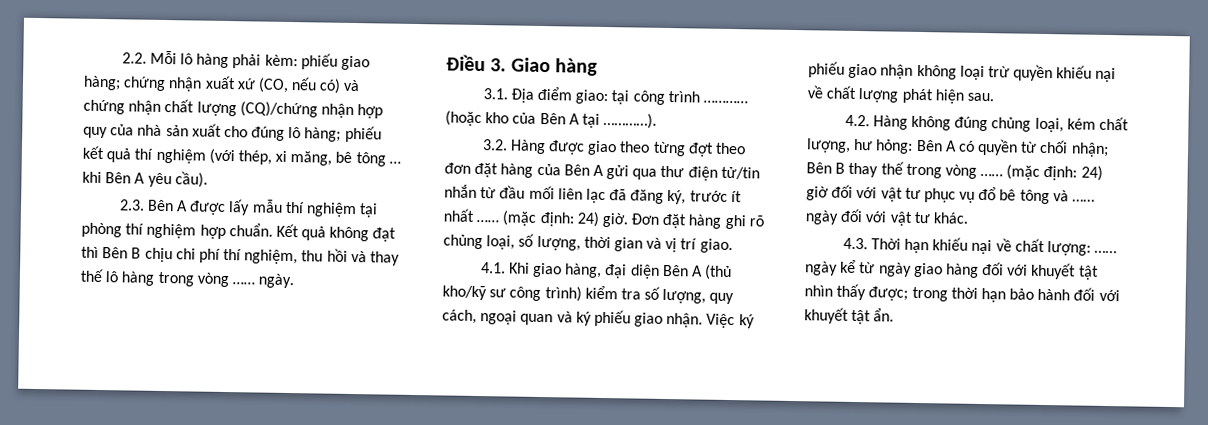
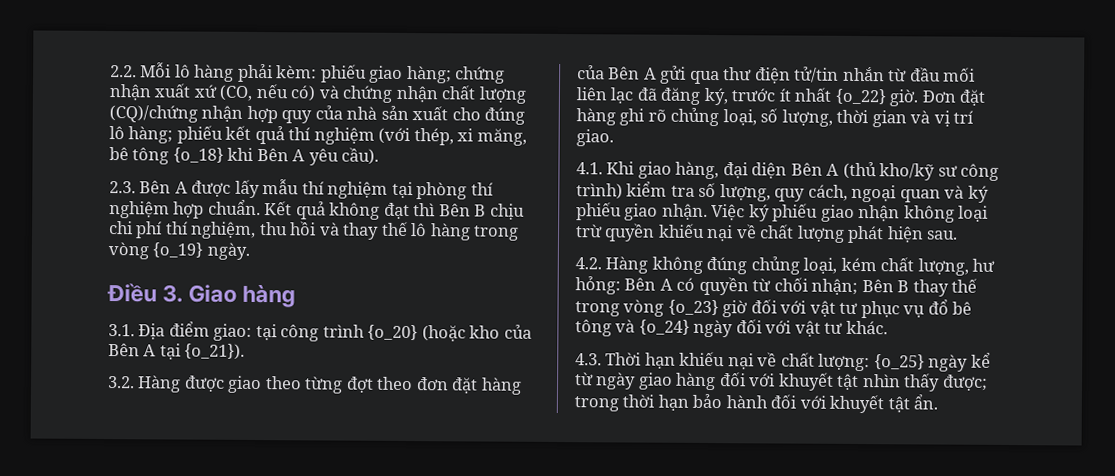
- 2.2. Mỗi lô hàng phải kèm: phiếu giao hàng; chứng nhận xuất xứ (CO, nếu có) và chứng nhận chất lượng (CQ)/chứng nhận hợp quy của nhà sản xuất cho đúng lô hàng; phiếu kết quả thí nghiệm (với thép, xi măng, bê tông … khi Bên A yêu cầu).
+ 2.2. Mỗi lô hàng phải kèm: phiếu giao hàng; chứng nhận xuất xứ (CO, nếu có) và chứng nhận chất lượng (CQ)/chứng nhận hợp quy của nhà sản xuất cho đúng lô hàng; phiếu kết quả thí nghiệm (với thép, xi măng, bê tông {o_18} khi Bên A yêu cầu).
- Kết quả không đạt thì Bên B chịu chi phí thí nghiệm, thu hồi và thay thế lô hàng trong vòng …… ngày.
+ Kết quả không đạt thì Bên B chịu chi phí thí nghiệm, thu hồi và thay thế lô hàng trong vòng {o_19} ngày.
- 3.1. Địa điểm giao: tại công trình ………… (hoặc kho của Bên A tại …………).
+ 3.1. Địa điểm giao: tại công trình {o_20} (hoặc kho của Bên A tại {o_21}).
- 3.2. Hàng được giao theo từng đợt theo đơn đặt hàng của Bên A gửi qua thư điện tử/tin nhắn từ đầu mối liên lạc đã đăng ký, trước ít nhất …… (mặc định: 24) giờ.
+ 3.2. Hàng được giao theo từng đợt theo đơn đặt hàng của Bên A gửi qua thư điện tử/tin nhắn từ đầu mối liên lạc đã đăng ký, trước ít nhất {o_22} giờ.
- 4.2. Hàng không đúng chủng loại, kém chất lượng, hư hỏng: Bên A có quyền từ chối nhận; Bên B thay thế trong vòng …… (mặc định: 24) giờ đối với vật tư phục vụ đổ bê tông và …… ngày đối với vật tư khác.
+ 4.2. Hàng không đúng chủng loại, kém chất lượng, hư hỏng: Bên A có quyền từ chối nhận; Bên B thay thế trong vòng {o_23} giờ đối với vật tư phục vụ đổ bê tông và {o_24} ngày đối với vật tư khác.
- 4.3. Thời hạn khiếu nại về chất lượng: …… ngày kể từ ngày giao hàng đối với khuyết tật nhìn thấy được; trong thời hạn bảo hành đối với khuyết tật ẩn.
+ 4.3. Thời hạn khiếu nại về chất lượng: {o_25} ngày kể từ ngày giao hàng đối với khuyết tật nhìn thấy được; trong thời hạn bảo hành đối với khuyết tật ẩn.

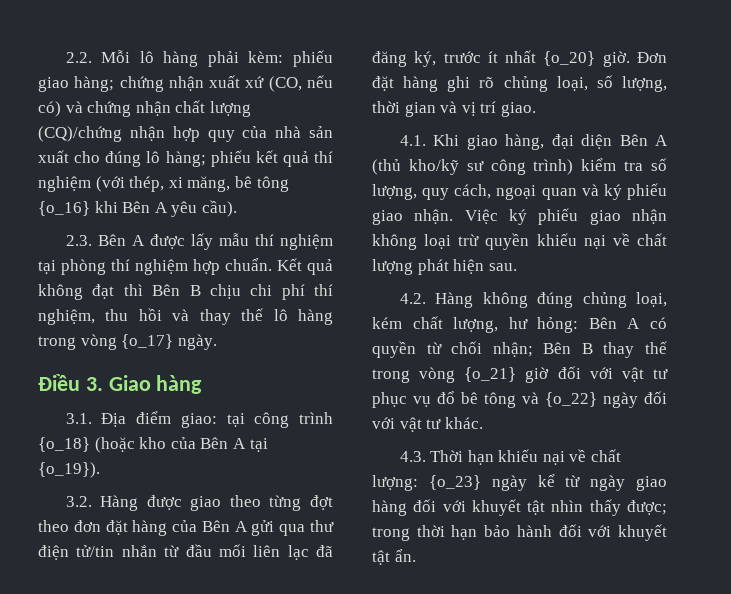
- 2.2. Mỗi lô hàng phải kèm: phiếu giao hàng; chứng nhận xuất xứ (CO, nếu có) và chứng nhận chất lượng (CQ)/chứng nhận hợp quy của nhà sản xuất cho đúng lô hàng; phiếu kết quả thí nghiệm (với thép, xi măng, bê tông {o_18} khi Bên A yêu cầu).
+ 2.2. Mỗi lô hàng phải kèm: phiếu giao hàng; chứng nhận xuất xứ (CO, nếu có) và chứng nhận chất lượng (CQ)/chứng nhận hợp quy của nhà sản xuất cho đúng lô hàng; phiếu kết quả thí nghiệm (với thép, xi măng, bê tông {o_16} khi Bên A yêu cầu).
- Kết quả không đạt thì Bên B chịu chi phí thí nghiệm, thu hồi và thay thế lô hàng trong vòng {o_19} ngày.
+ Kết quả không đạt thì Bên B chịu chi phí thí nghiệm, thu hồi và thay thế lô hàng trong vòng {o_17} ngày.
- 3.1. Địa điểm giao: tại công trình {o_20} (hoặc kho của Bên A tại {o_21}).
+ 3.1. Địa điểm giao: tại công trình {o_18} (hoặc kho của Bên A tại {o_19}).
- 3.2. Hàng được giao theo từng đợt theo đơn đặt hàng của Bên A gửi qua thư điện tử/tin nhắn từ đầu mối liên lạc đã đăng ký, trước ít nhất {o_22} giờ.
+ 3.2. Hàng được giao theo từng đợt theo đơn đặt hàng của Bên A gửi qua thư điện tử/tin nhắn từ đầu mối liên lạc đã đăng ký, trước ít nhất {o_20} giờ.
- 4.2. Hàng không đúng chủng loại, kém chất lượng, hư hỏng: Bên A có quyền từ chối nhận; Bên B thay thế trong vòng {o_23} giờ đối với vật tư phục vụ đổ bê tông và {o_24} ngày đối với vật tư khác.
+ 4.2. Hàng không đúng chủng loại, kém chất lượng, hư hỏng: Bên A có quyền từ chối nhận; Bên B thay thế trong vòng {o_21} giờ đối với vật tư phục vụ đổ bê tông và {o_22} ngày đối với vật tư khác.
- 4.3. Thời hạn khiếu nại về chất lượng: {o_25} ngày kể từ ngày giao hàng đối với khuyết tật nhìn thấy được; trong thời hạn bảo hành đối với khuyết tật ẩn.
+ 4.3. Thời hạn khiếu nại về chất lượng: {o_23} ngày kể từ ngày giao hàng đối với khuyết tật nhìn thấy được; trong thời hạn bảo hành đối với khuyết tật ẩn.

